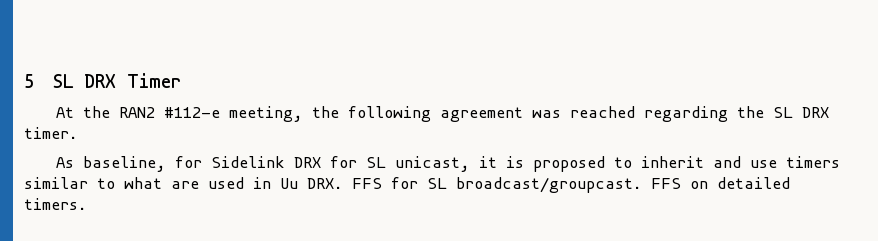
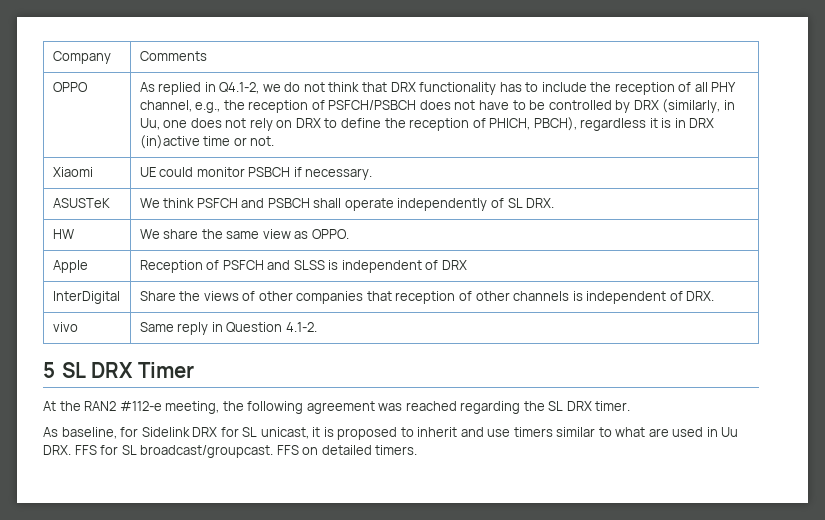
+ Company | Comments
+ OPPO | As replied in Q4.1-2, we do not think that DRX functionality has to include the reception of all PHY channel, e.g., the reception of PSFCH/PSBCH does not have to be controlled by DRX (similarly, in Uu, one does not rely on DRX to define the reception of PHICH, PBCH), regardless it is in DRX (in)active time or not.
+ Xiaomi | UE could monitor PSBCH if necessary.
+ ASUSTeK | We think PSFCH and PSBCH shall operate independently of SL DRX.
+ HW | We share the same view as OPPO.
+ Apple | Reception of PSFCH and SLSS is independent of DRX
+ InterDigital | Share the views of other companies that reception of other channels is independent of DRX.
+ vivo | Same reply in Question 4.1-2.

